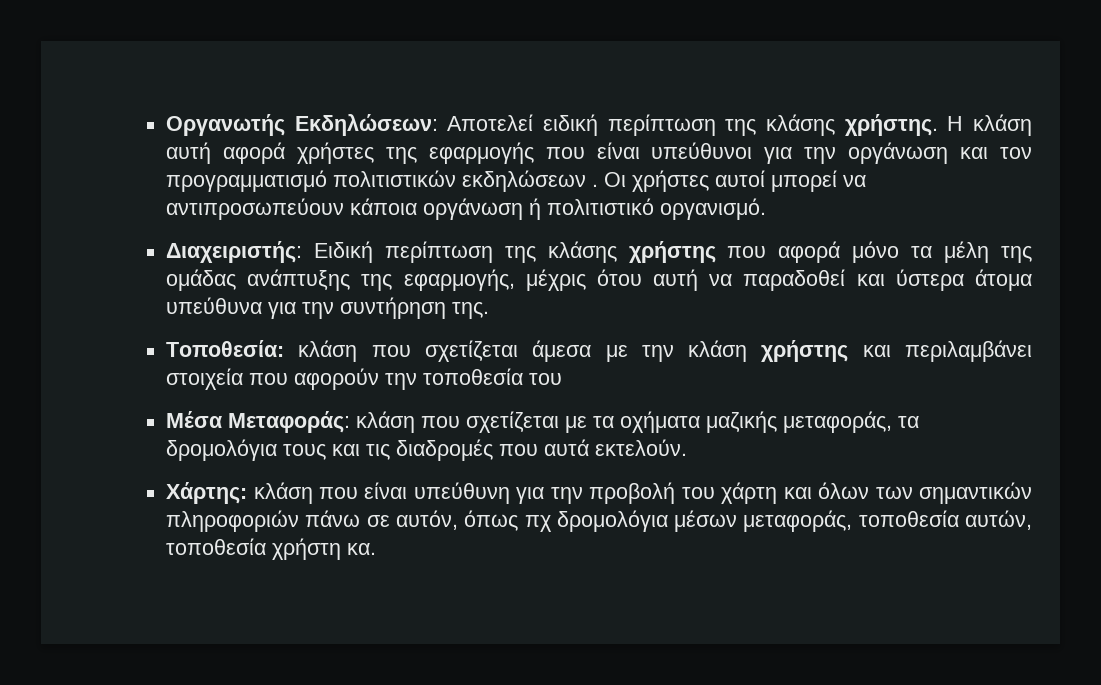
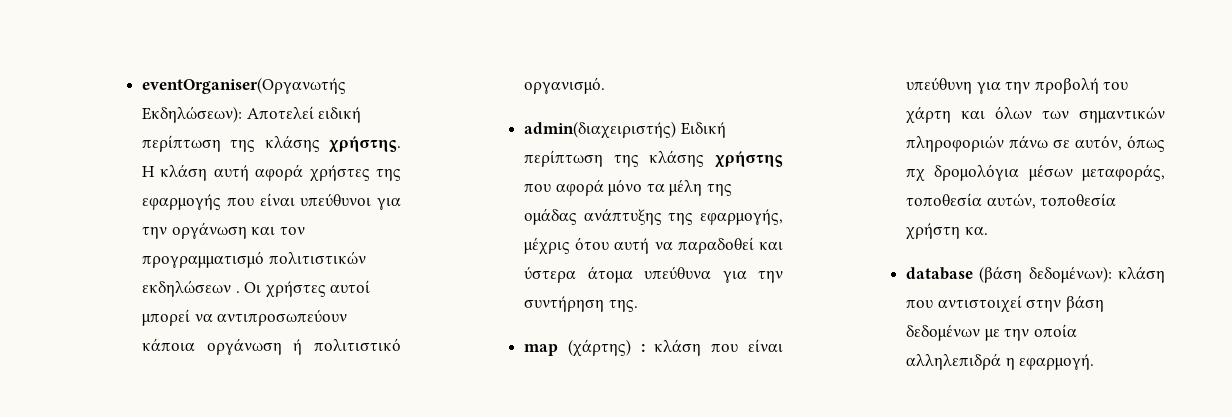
- Οργανωτής Εκδηλώσεων: Αποτελεί ειδική περίπτωση της κλάσης χρήστης.
+ eventOrganiser(Οργανωτής Εκδηλώσεων): Αποτελεί ειδική περίπτωση της κλάσης χρήστης.
- Διαχειριστής: Ειδική περίπτωση της κλάσης χρήστης που αφορά μόνο τα μέλη της ομάδας ανάπτυξης της εφαρμογής, μέχρις ότου αυτή να παραδοθεί και ύστερα άτομα υπεύθυνα για την συντήρηση της.
+ admin(διαχειριστής) Ειδική περίπτωση της κλάσης χρήστης που αφορά μόνο τα μέλη της ομάδας ανάπτυξης της εφαρμογής, μέχρις ότου αυτή να παραδοθεί και ύστερα άτομα υπεύθυνα για την συντήρηση της.
- Τοποθεσία: κλάση που σχετίζεται άμεσα με την κλάση χρήστης και περιλαμβάνει στοιχεία που αφορούν την τοποθεσία του
- Μέσα Μεταφοράς: κλάση που σχετίζεται με τα οχήματα μαζικής μεταφοράς, τα δρομολόγια τους και τις διαδρομές που αυτά εκτελούν.
- Χάρτης: κλάση που είναι υπεύθυνη για την προβολή του χάρτη και όλων των σημαντικών πληροφοριών πάνω σε αυτόν, όπως πχ δρομολόγια μέσων μεταφοράς, τοποθεσία αυτών, τοποθεσία χρήστη κα.
+ map (χάρτης) : κλάση που είναι υπεύθυνη για την προβολή του χάρτη και όλων των σημαντικών πληροφοριών πάνω σε αυτόν, όπως πχ δρομολόγια μέσων μεταφοράς, τοποθεσία αυτών, τοποθεσία χρήστη κα.
+ database (βάση δεδομένων): κλάση που αντιστοιχεί στην βάση δεδομένων με την οποία αλληλεπιδρά η εφαρμογή.

